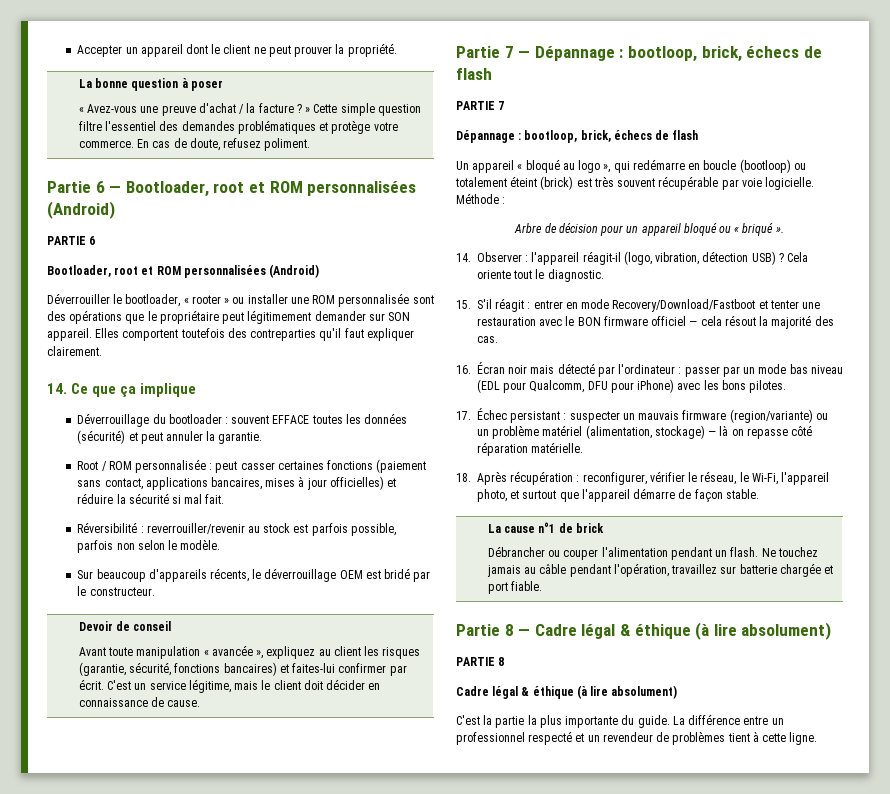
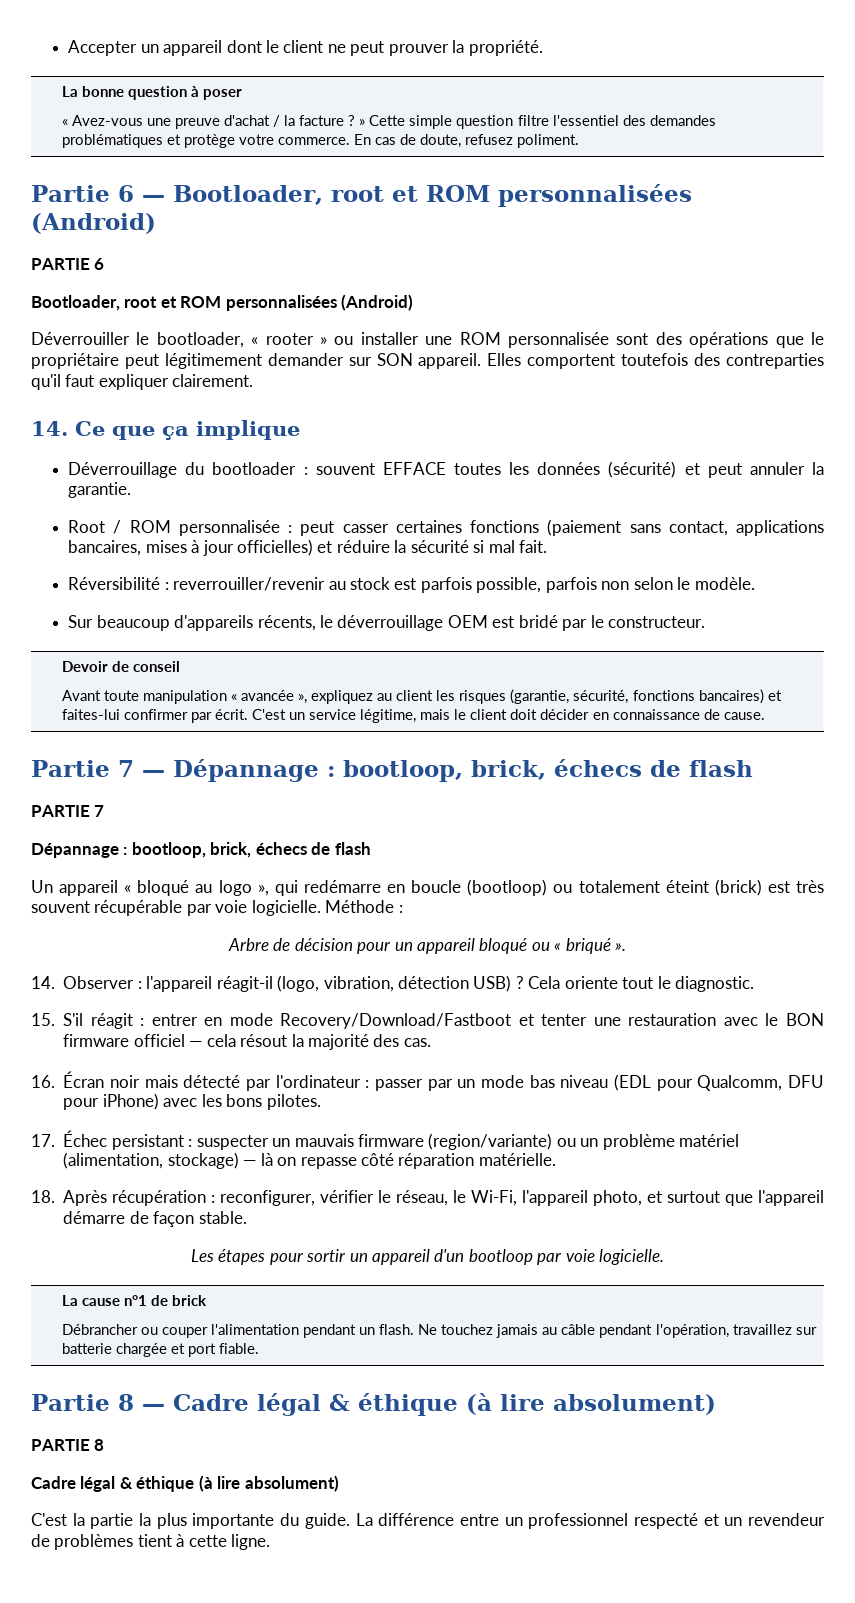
+ Les étapes pour sortir un appareil d'un bootloop par voie logicielle.

